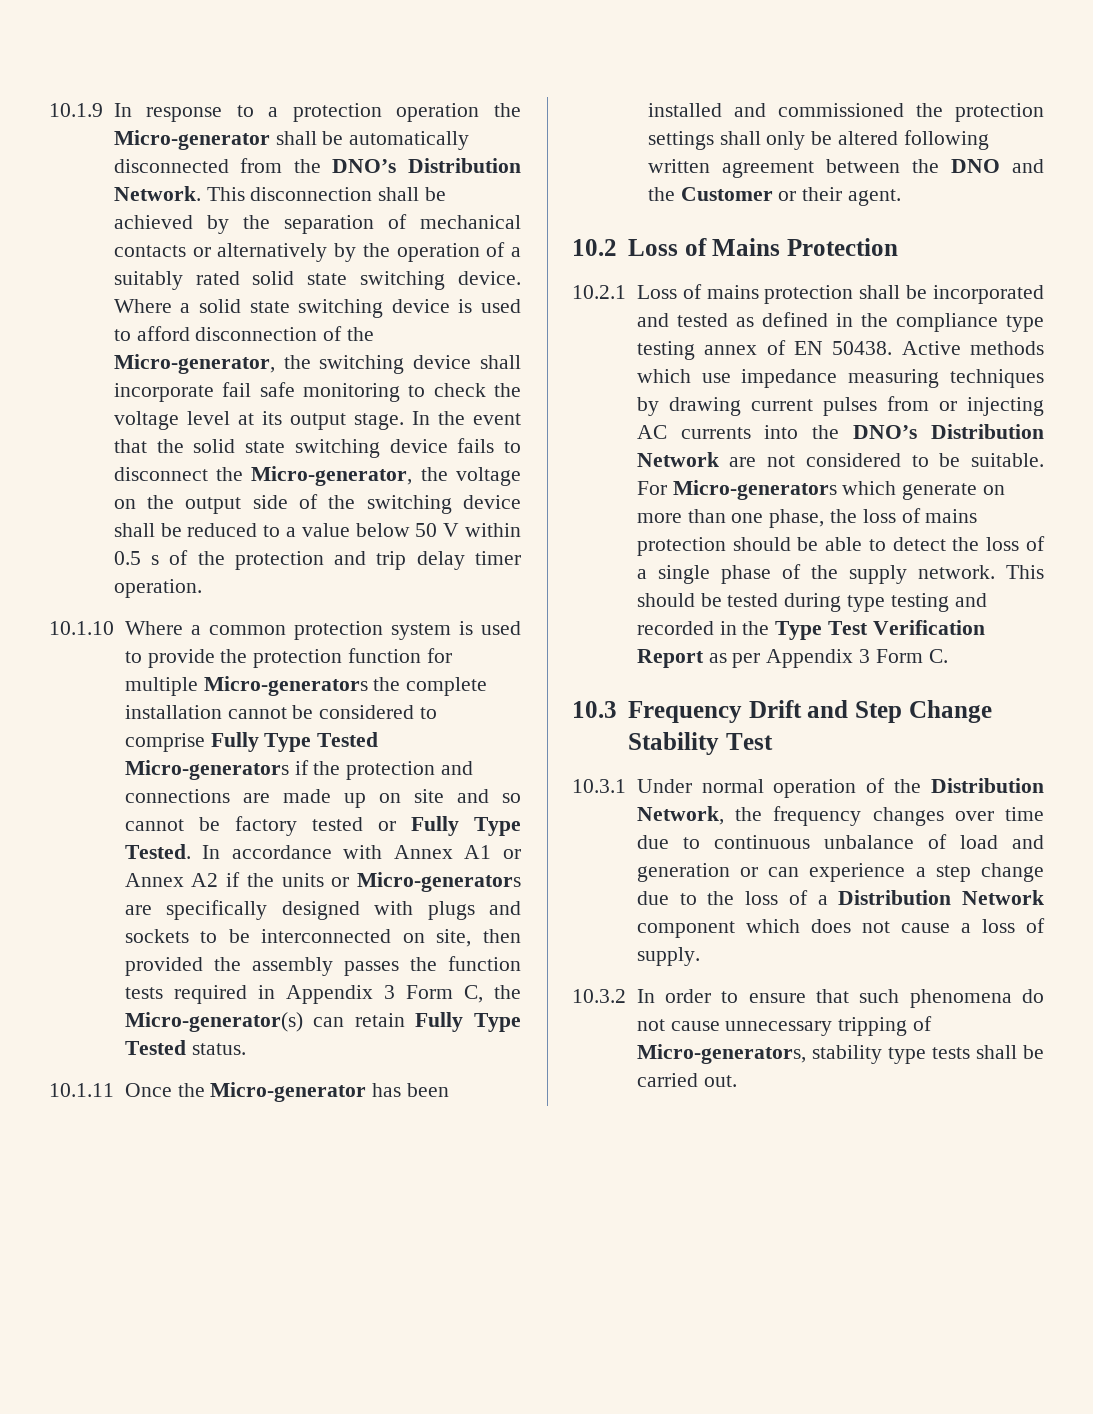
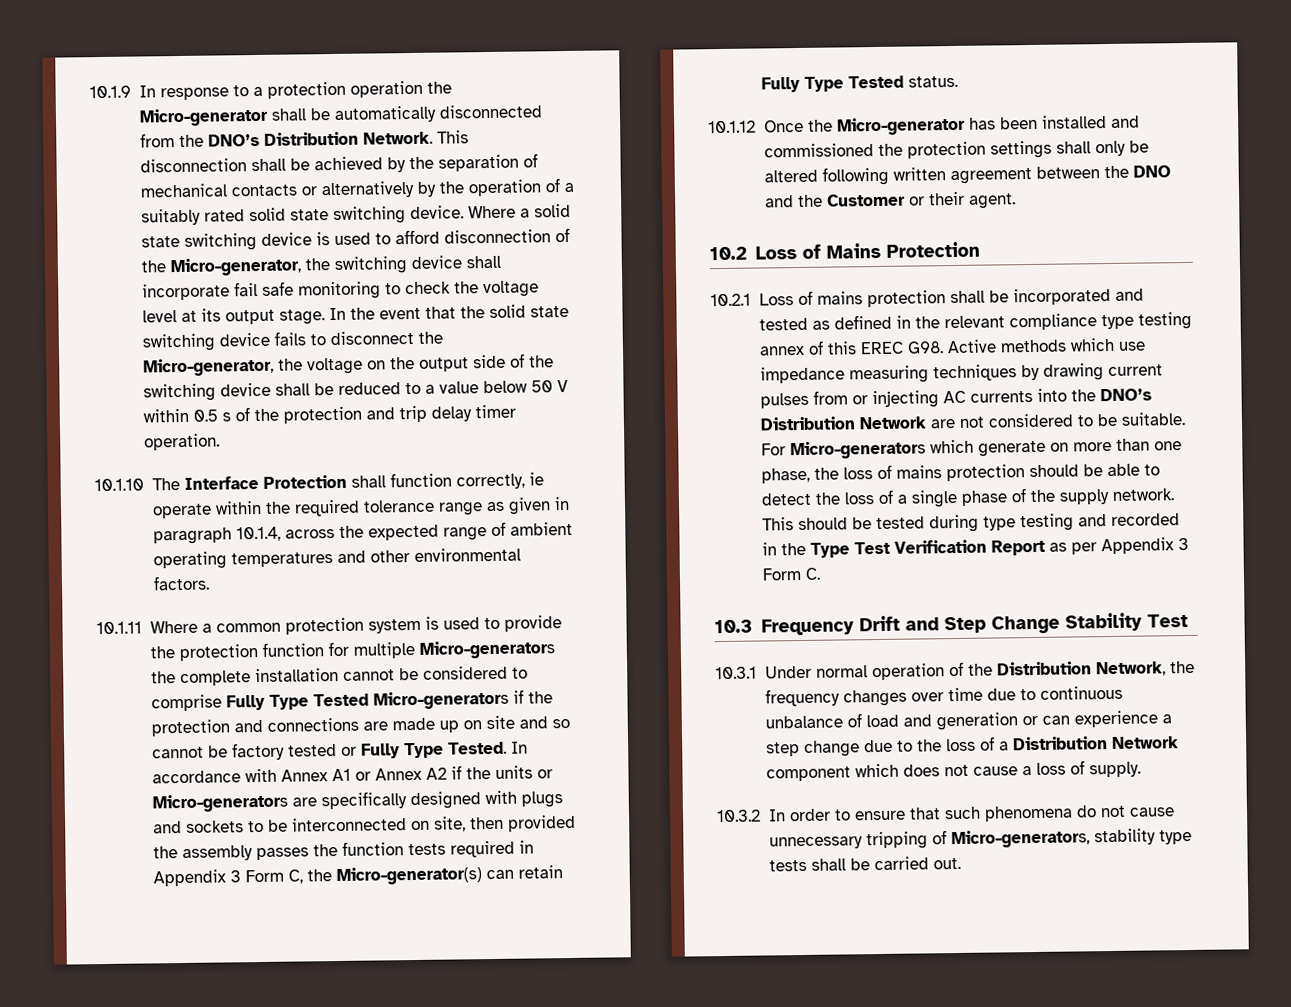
- 10.1.10 Where a common protection system is used to provide the protection function for multiple Micro-generators the complete installation cannot be considered to comprise Fully Type Tested Micro-generators if the protection and connections are made up on site and so cannot be factory tested or Fully Type Tested.
+ 10.1.10 The Interface Protection shall function correctly, ie operate within the required tolerance range as given in paragraph 10.1.4, across the expected range of ambient operating temperatures and other environmental factors.
+ 10.1.11 Where a common protection system is used to provide the protection function for multiple Micro-generators the complete installation cannot be considered to comprise Fully Type Tested Micro-generators if the protection and connections are made up on site and so cannot be factory tested or Fully Type Tested.
- 10.1.11 Once the Micro-generator has been installed and commissioned the protection settings shall only be altered following written agreement between the DNO and the Customer or their agent.
+ 10.1.12 Once the Micro-generator has been installed and commissioned the protection settings shall only be altered following written agreement between the DNO and the Customer or their agent.
- 10.2.1 Loss of mains protection shall be incorporated and tested as defined in the compliance type testing annex of EN 50438. Active methods which use impedance measuring techniques by drawing current pulses from or injecting AC currents into the DNO’s Distribution Network are not considered to be suitable.
+ 10.2.1 Loss of mains protection shall be incorporated and tested as defined in the relevant compliance type testing annex of this EREC G98. Active methods which use impedance measuring techniques by drawing current pulses from or injecting AC currents into the DNO’s Distribution Network are not considered to be suitable.

